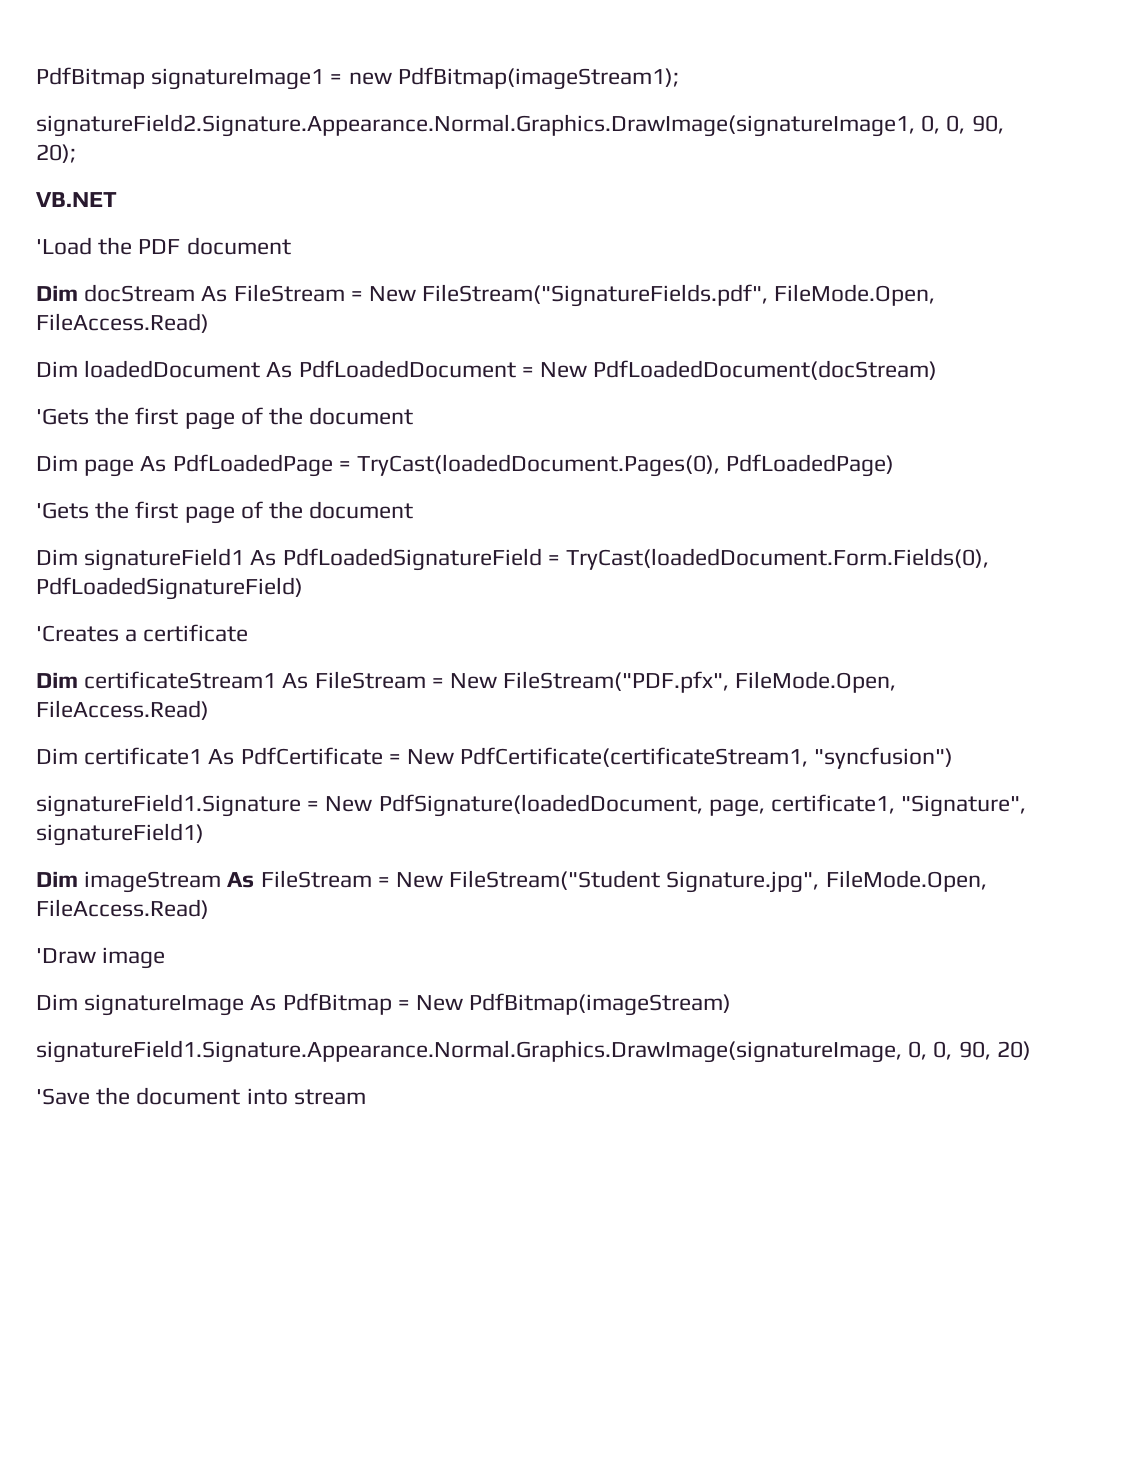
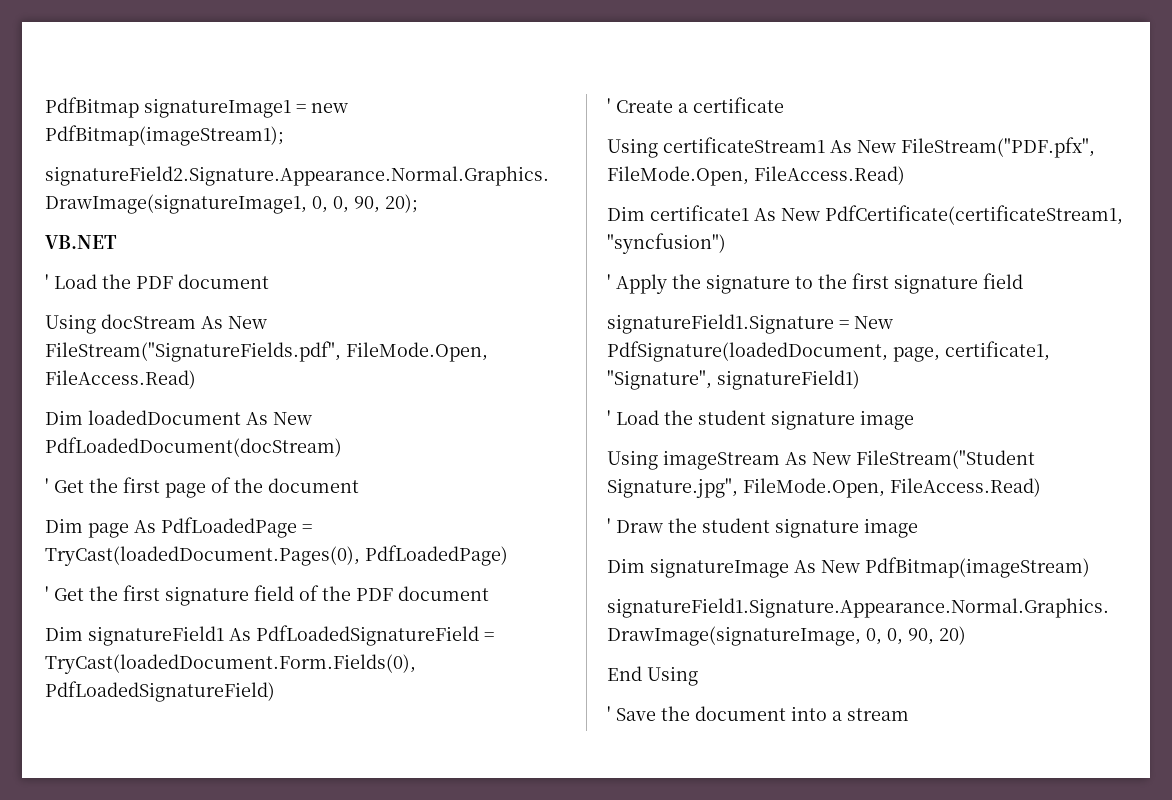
- 'Load the PDF document
- Dim docStream As FileStream = New FileStream("SignatureFields.pdf", FileMode.Open, FileAccess.Read)
+ ' Load the PDF document
+ Using docStream As New FileStream("SignatureFields.pdf", FileMode.Open, FileAccess.Read)
- Dim loadedDocument As PdfLoadedDocument = New PdfLoadedDocument(docStream)
- 'Gets the first page of the document
+ Dim loadedDocument As New PdfLoadedDocument(docStream)
+ ' Get the first page of the document
  Dim page As PdfLoadedPage = TryCast(loadedDocument.Pages(0), PdfLoadedPage)
- 'Gets the first page of the document
+ ' Get the first signature field of the PDF document
- 'Creates a certificate
+ ' Create a certificate
- Dim certificateStream1 As FileStream = New FileStream("PDF.pfx", FileMode.Open, FileAccess.Read)
+ Using certificateStream1 As New FileStream("PDF.pfx", FileMode.Open, FileAccess.Read)
- Dim certificate1 As PdfCertificate = New PdfCertificate(certificateStream1, "syncfusion")
+ Dim certificate1 As New PdfCertificate(certificateStream1, "syncfusion")
+ ' Apply the signature to the first signature field
- Dim imageStream As FileStream = New FileStream("Student Signature.jpg", FileMode.Open, FileAccess.Read)
+ ' Load the student signature image
+ Using imageStream As New FileStream("Student Signature.jpg", FileMode.Open, FileAccess.Read)
- 'Draw image
+ ' Draw the student signature image
- Dim signatureImage As PdfBitmap = New PdfBitmap(imageStream)
+ Dim signatureImage As New PdfBitmap(imageStream)
- 'Save the document into stream
+ End Using
+ ' Save the document into a stream

